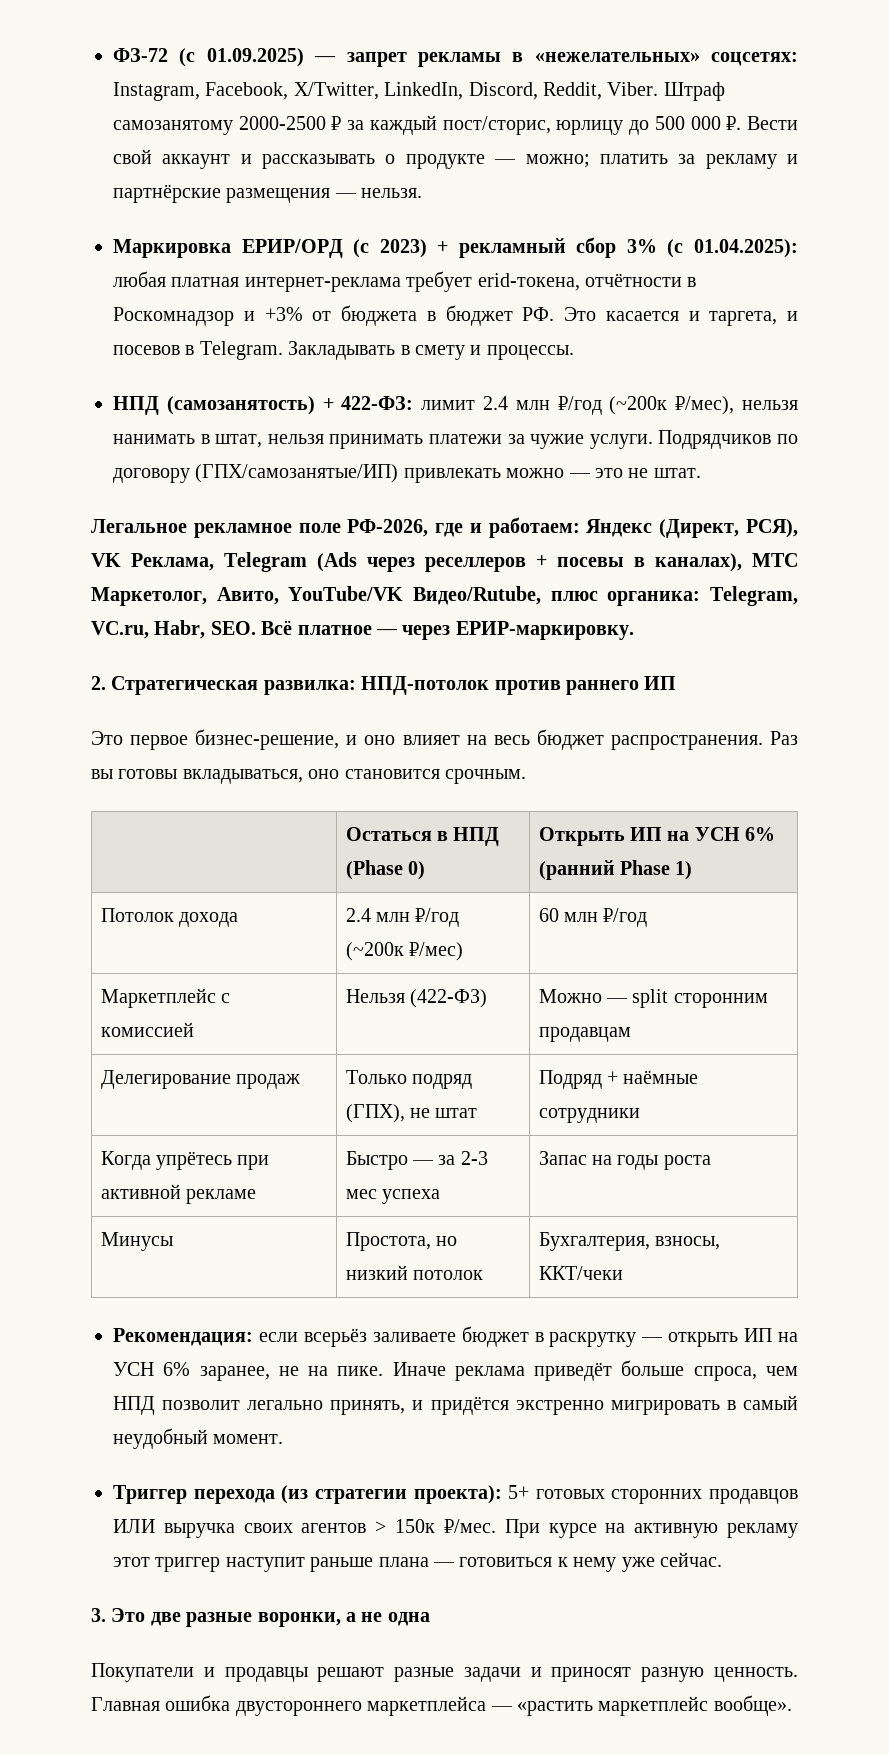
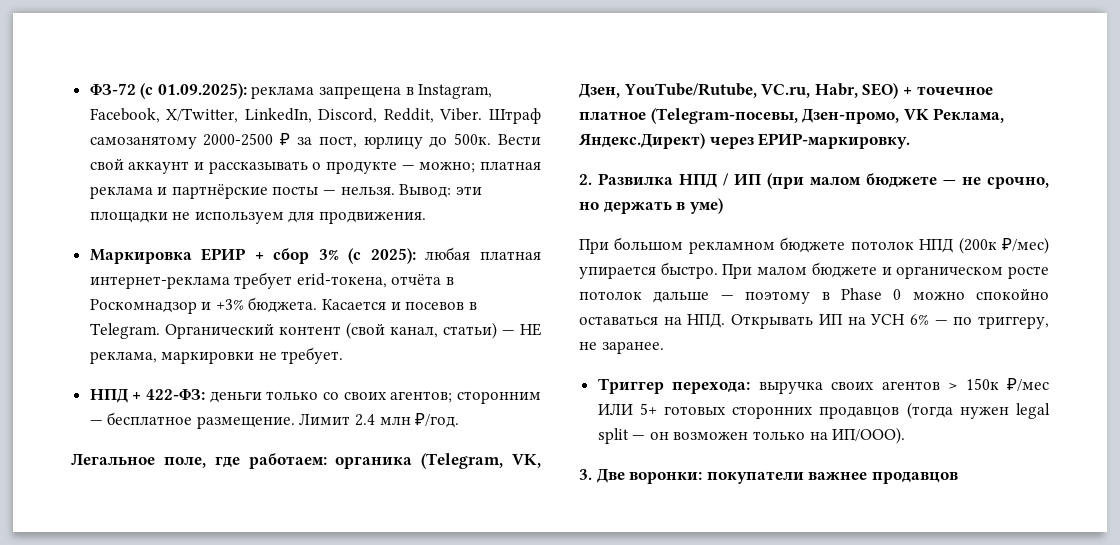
- ФЗ-72 (с 01.09.2025) — запрет рекламы в «нежелательных» соцсетях: Instagram, Facebook, X/Twitter, LinkedIn, Discord, Reddit, Viber.
+ ФЗ-72 (с 01.09.2025): реклама запрещена в Instagram, Facebook, X/Twitter, LinkedIn, Discord, Reddit, Viber.
- Штраф самозанятому 2000-2500 ₽ за каждый пост/сторис, юрлицу до 500 000 ₽.
+ Штраф самозанятому 2000-2500 ₽ за пост, юрлицу до 500к.
- Вести свой аккаунт и рассказывать о продукте — можно; платить за рекламу и партнёрские размещения — нельзя.
- Маркировка ЕРИР/ОРД (с 2023) + рекламный сбор 3% (с 01.04.2025): любая платная интернет-реклама требует erid-токена, отчётности в Роскомнадзор и +3% от бюджета в бюджет РФ. Это касается и таргета, и посевов в Telegram. Закладывать в смету и процессы.
- НПД (самозанятость) + 422-ФЗ: лимит 2.4 млн ₽/год (~200к ₽/мес), нельзя нанимать в штат, нельзя принимать платежи за чужие услуги. Подрядчиков по договору (ГПХ/самозанятые/ИП) привлекать можно — это не штат.
- Легальное рекламное поле РФ-2026, где и работаем: Яндекс (Директ, РСЯ), VK Реклама, Telegram (Ads через реселлеров + посевы в каналах), МТС Маркетолог, Авито, YouTube/VK Видео/Rutube, плюс органика: Telegram, VC.ru, Habr, SEO. Всё платное — через ЕРИР-маркировку.
- 2. Стратегическая развилка: НПД-потолок против раннего ИП
- Это первое бизнес-решение, и оно влияет на весь бюджет распространения. Раз вы готовы вкладываться, оно становится срочным.
- | Остаться в НПД (Phase 0) | Открыть ИП на УСН 6% (ранний Phase 1)
- Потолок дохода | 2.4 млн ₽/год (~200к ₽/мес) | 60 млн ₽/год
- Маркетплейс с комиссией | Нельзя (422-ФЗ) | Можно — split сторонним продавцам
- Делегирование продаж | Только подряд (ГПХ), не штат | Подряд + наёмные сотрудники
- Когда упрётесь при активной рекламе | Быстро — за 2-3 мес успеха | Запас на годы роста
- Минусы | Простота, но низкий потолок | Бухгалтерия, взносы, ККТ/чеки
- Рекомендация: если всерьёз заливаете бюджет в раскрутку — открыть ИП на УСН 6% заранее, не на пике. Иначе реклама приведёт больше спроса, чем НПД позволит легально принять, и придётся экстренно мигрировать в самый неудобный момент.
- Триггер перехода (из стратегии проекта): 5+ готовых сторонних продавцов ИЛИ выручка своих агентов > 150к ₽/мес. При курсе на активную рекламу этот триггер наступит раньше плана — готовиться к нему уже сейчас.
- 3. Это две разные воронки, а не одна
- Покупатели и продавцы решают разные задачи и приносят разную ценность. Главная ошибка двустороннего маркетплейса — «растить маркетплейс вообще».
+ Вести свой аккаунт и рассказывать о продукте — можно; платная реклама и партнёрские посты — нельзя. Вывод: эти площадки не используем для продвижения.
+ Маркировка ЕРИР + сбор 3% (с 2025): любая платная интернет-реклама требует erid-токена, отчёта в Роскомнадзор и +3% бюджета. Касается и посевов в Telegram. Органический контент (свой канал, статьи) — НЕ реклама, маркировки не требует.
+ НПД + 422-ФЗ: деньги только со своих агентов; сторонним — бесплатное размещение. Лимит 2.4 млн ₽/год.
+ Легальное поле, где работаем: органика (Telegram, VK, Дзен, YouTube/Rutube, VC.ru, Habr, SEO) + точечное платное (Telegram-посевы, Дзен-промо, VK Реклама, Яндекс.Директ) через ЕРИР-маркировку.
+ 2. Развилка НПД / ИП (при малом бюджете — не срочно, но держать в уме)
+ При большом рекламном бюджете потолок НПД (200к ₽/мес) упирается быстро. При малом бюджете и органическом росте потолок дальше — поэтому в Phase 0 можно спокойно оставаться на НПД. Открывать ИП на УСН 6% — по триггеру, не заранее.
+ Триггер перехода: выручка своих агентов > 150к ₽/мес ИЛИ 5+ готовых сторонних продавцов (тогда нужен legal split — он возможен только на ИП/ООО).
+ 3. Две воронки: покупатели важнее продавцов

